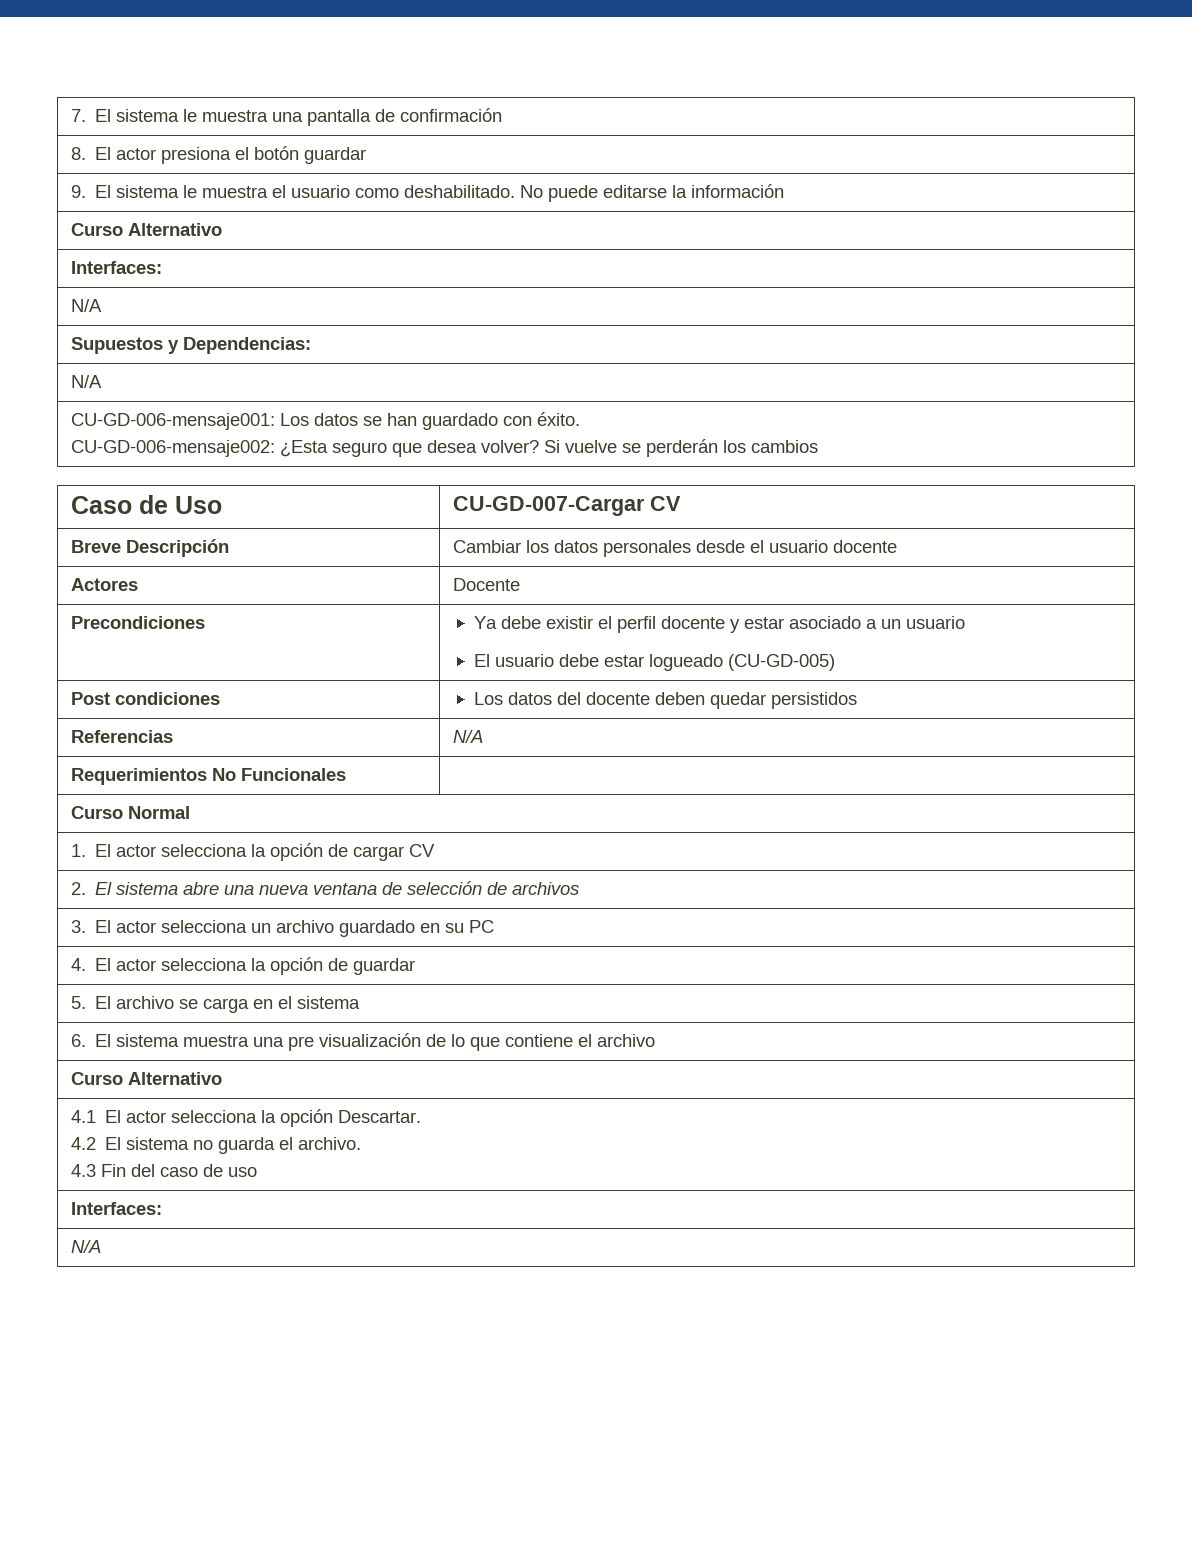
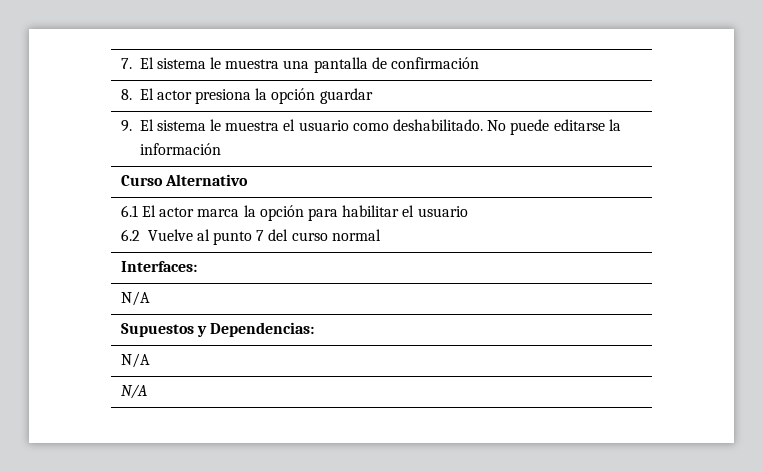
- 8. El actor presiona el botón guardar
+ 8. El actor presiona la opción guardar
+ 6.1 El actor marca la opción para habilitar el usuario
+ 6.2 Vuelve al punto 7 del curso normal
- CU-GD-006-mensaje001: Los datos se han guardado con éxito.
- CU-GD-006-mensaje002: ¿Esta seguro que desea volver? Si vuelve se perderán los cambios
- Caso de Uso | CU-GD-007-Cargar CV
- Breve Descripción | Cambiar los datos personales desde el usuario docente
- Actores | Docente
- Precondiciones | Ya debe existir el perfil docente y estar asociado a un usuario
- El usuario debe estar logueado (CU-GD-005)
- Post condiciones | Los datos del docente deben quedar persistidos
- Referencias | N/A
- Requerimientos No Funcionales |
- Curso Normal
- 1. El actor selecciona la opción de cargar CV
- 2. El sistema abre una nueva ventana de selección de archivos
- 3. El actor selecciona un archivo guardado en su PC
- 4. El actor selecciona la opción de guardar
- 5. El archivo se carga en el sistema
- 6. El sistema muestra una pre visualización de lo que contiene el archivo
- Curso Alternativo
- 4.1 El actor selecciona la opción Descartar.
- 4.2 El sistema no guarda el archivo.
- 4.3 Fin del caso de uso
- Interfaces:

